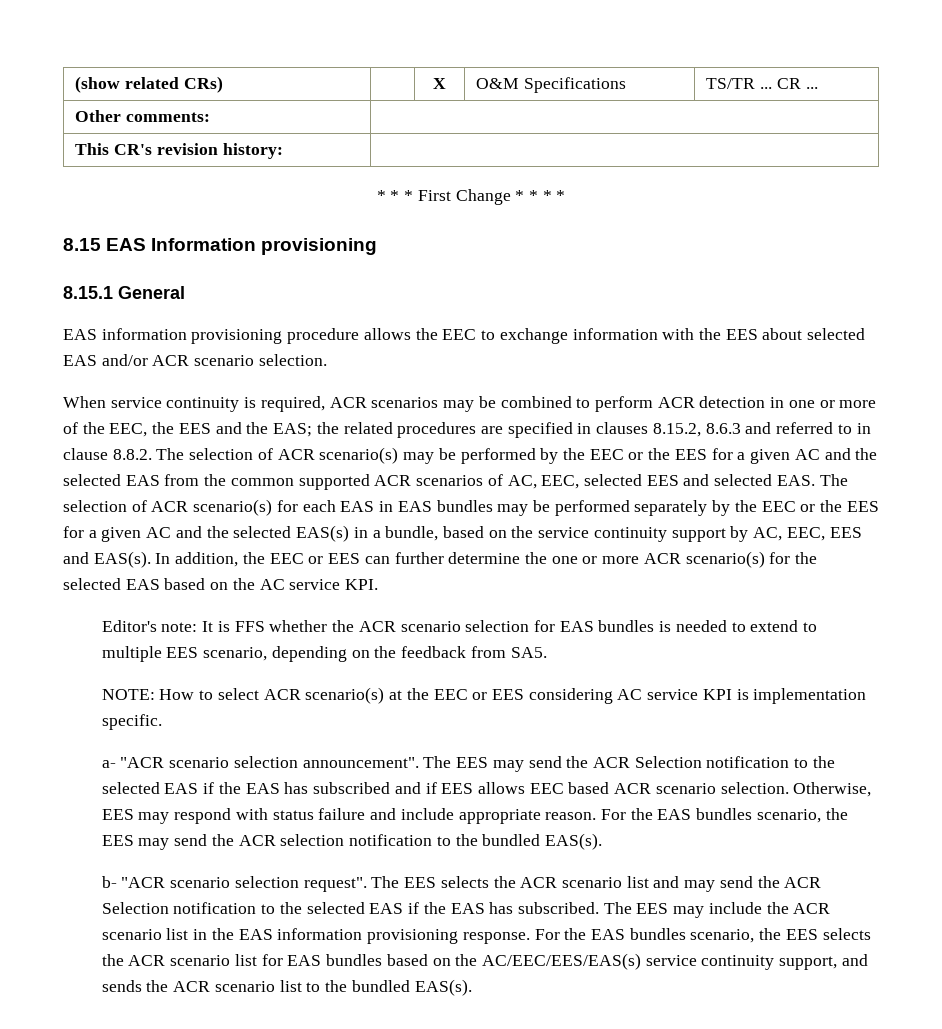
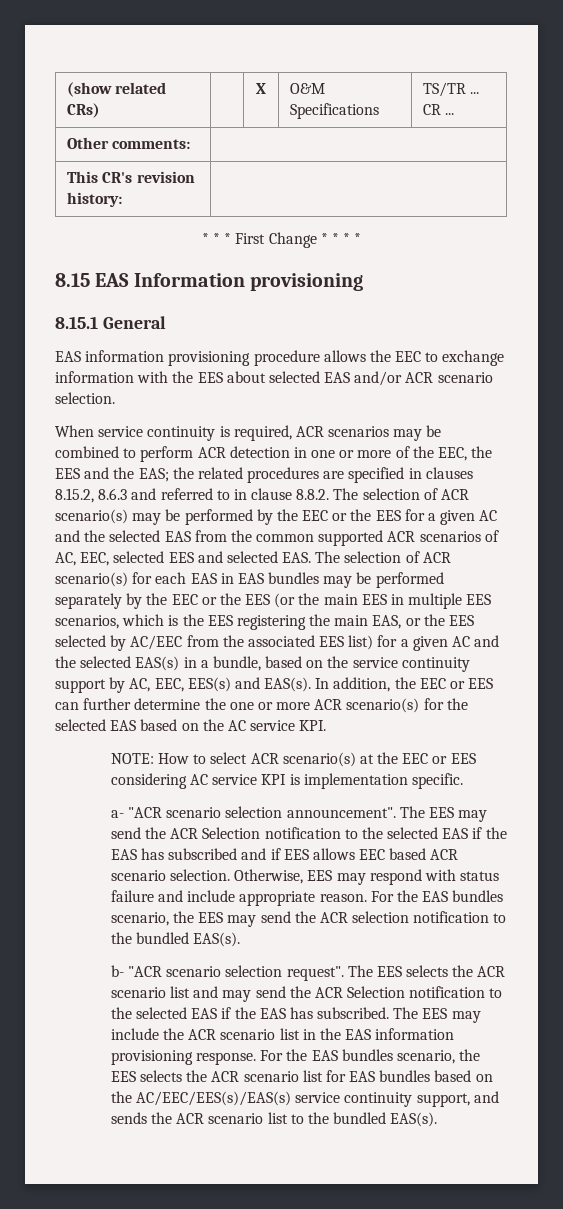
- the related procedures are specified in clauses 8.15.2, 8.6.3 and referred to in clause 8.8.2. The selection of ACR scenario(s) may be performed by the EEC or the EES for a given AC and the selected EAS from the common supported ACR scenarios of AC, EEC, selected EES and selected EAS. The selection of ACR scenario(s) for each EAS in EAS bundles may be performed separately by the EEC or the EES for a given AC and the selected EAS(s) in a bundle, based on the service continuity support by AC, EEC, EES and EAS(s).
+ the related procedures are specified in clauses 8.15.2, 8.6.3 and referred to in clause 8.8.2. The selection of ACR scenario(s) may be performed by the EEC or the EES for a given AC and the selected EAS from the common supported ACR scenarios of AC, EEC, selected EES and selected EAS. The selection of ACR scenario(s) for each EAS in EAS bundles may be performed separately by the EEC or the EES (or the main EES in multiple EES scenarios, which is the EES registering the main EAS, or the EES selected by AC/EEC from the associated EES list) for a given AC and the selected EAS(s) in a bundle, based on the service continuity support by AC, EEC, EES(s) and EAS(s).
- Editor's note: It is FFS whether the ACR scenario selection for EAS bundles is needed to extend to multiple EES scenario, depending on the feedback from SA5.
- For the EAS bundles scenario, the EES selects the ACR scenario list for EAS bundles based on the AC/EEC/EES/EAS(s) service continuity support, and sends the ACR scenario list to the bundled EAS(s).
+ For the EAS bundles scenario, the EES selects the ACR scenario list for EAS bundles based on the AC/EEC/EES(s)/EAS(s) service continuity support, and sends the ACR scenario list to the bundled EAS(s).

